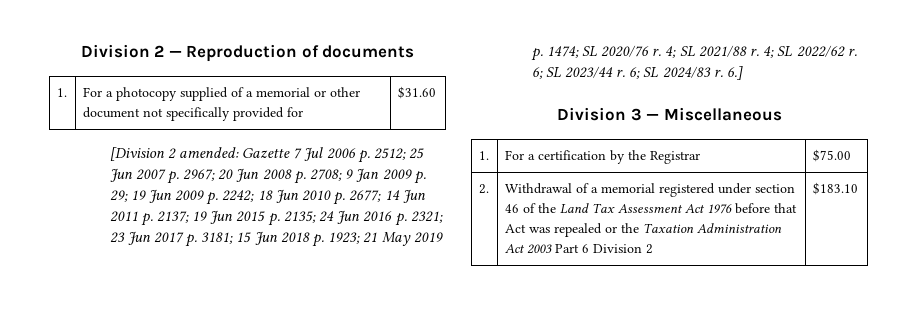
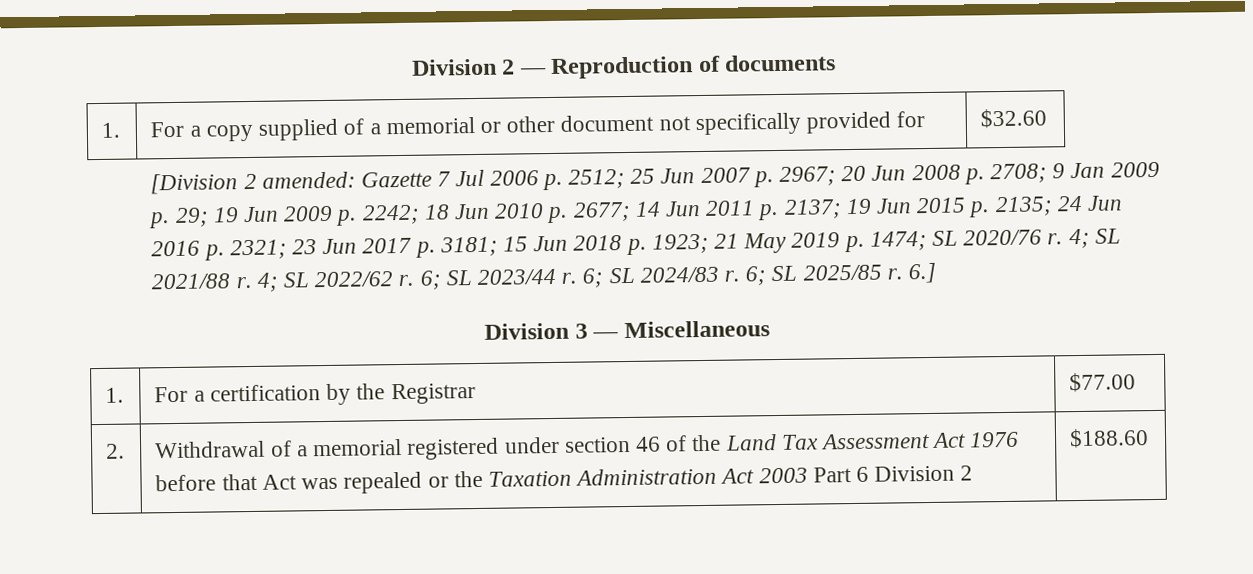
- 1. | For a photocopy supplied of a memorial or other document not specifically provided for | $31.60
+ 1. | For a copy supplied of a memorial or other document not specifically provided for | $32.60
+ 6; SL 2025/85 r.
- 1. | For a certification by the Registrar | $75.00
+ 1. | For a certification by the Registrar | $77.00
- 2. | Withdrawal of a memorial registered under section 46 of the Land Tax Assessment Act 1976 before that Act was repealed or the Taxation Administration Act 2003 Part 6 Division 2 | $183.10
+ 2. | Withdrawal of a memorial registered under section 46 of the Land Tax Assessment Act 1976 before that Act was repealed or the Taxation Administration Act 2003 Part 6 Division 2 | $188.60

